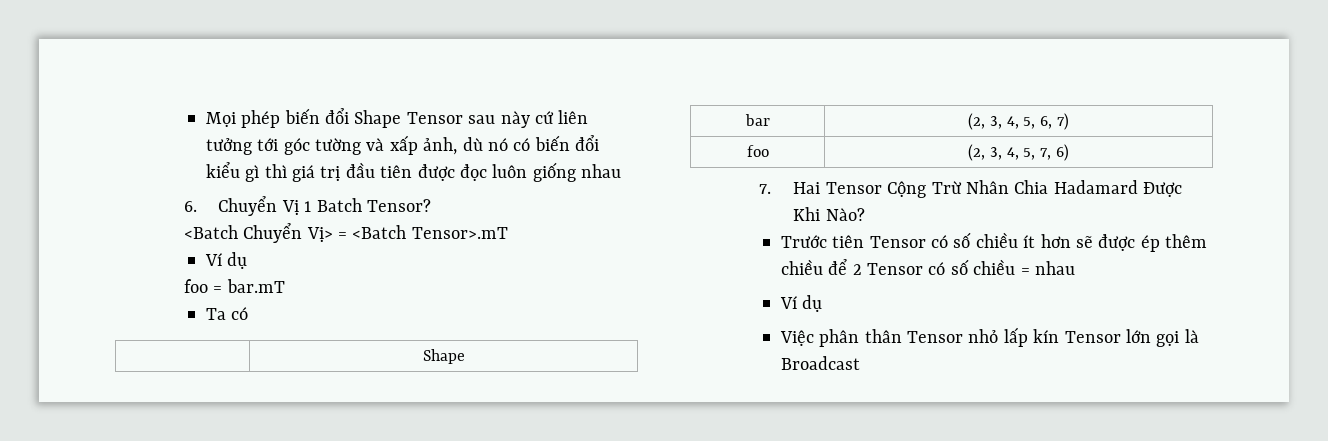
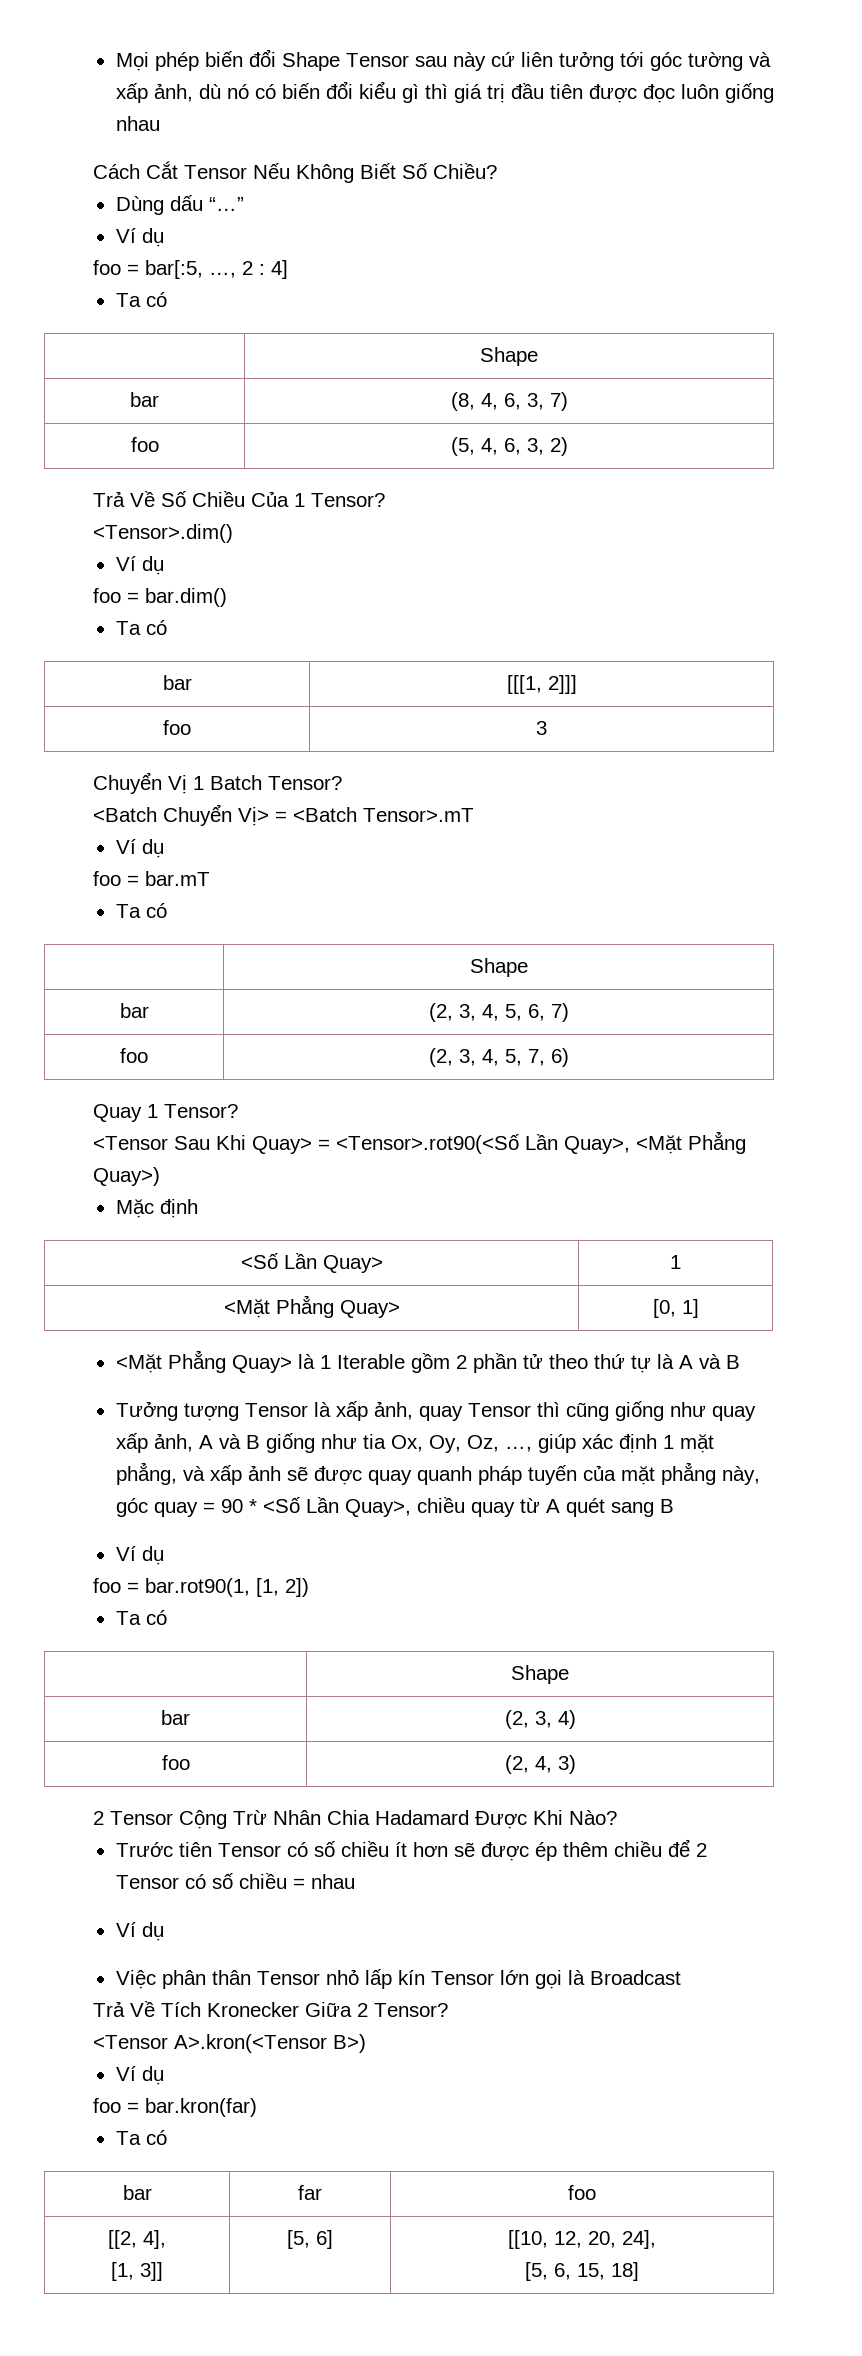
- 6. Chuyển Vị 1 Batch Tensor?
+ Cách Cắt Tensor Nếu Không Biết Số Chiều?
+ Dùng dấu “…”
+ Ví dụ
+ foo = bar[:5, …, 2 : 4]
+ Ta có
+ | Shape
+ bar | (8, 4, 6, 3, 7)
+ foo | (5, 4, 6, 3, 2)
+ Trả Về Số Chiều Của 1 Tensor?
+ <Tensor>.dim()
+ Ví dụ
+ foo = bar.dim()
+ Ta có
+ bar | [[[1, 2]]]
+ foo | 3
+ Chuyển Vị 1 Batch Tensor?
- 7. Hai Tensor Cộng Trừ Nhân Chia Hadamard Được Khi Nào?
+ Quay 1 Tensor?
+ <Tensor Sau Khi Quay> = <Tensor>.rot90(<Số Lần Quay>, <Mặt Phẳng Quay>)
+ Mặc định
+ <Số Lần Quay> | 1
+ <Mặt Phẳng Quay> | [0, 1]
+ <Mặt Phẳng Quay> là 1 Iterable gồm 2 phần tử theo thứ tự là A và B
+ Tưởng tượng Tensor là xấp ảnh, quay Tensor thì cũng giống như quay xấp ảnh, A và B giống như tia Ox, Oy, Oz, …, giúp xác định 1 mặt phẳng, và xấp ảnh sẽ được quay quanh pháp tuyến của mặt phẳng này, góc quay = 90 * <Số Lần Quay>, chiều quay từ A quét sang B
+ Ví dụ
+ foo = bar.rot90(1, [1, 2])
+ Ta có
+ | Shape
+ bar | (2, 3, 4)
+ foo | (2, 4, 3)
+ 2 Tensor Cộng Trừ Nhân Chia Hadamard Được Khi Nào?
+ Trả Về Tích Kronecker Giữa 2 Tensor?
+ <Tensor A>.kron(<Tensor B>)
+ Ví dụ
+ foo = bar.kron(far)
+ Ta có
+ bar | far | foo
+ [[2, 4],
+ [1, 3]] | [5, 6] | [[10, 12, 20, 24],
+ [5, 6, 15, 18]

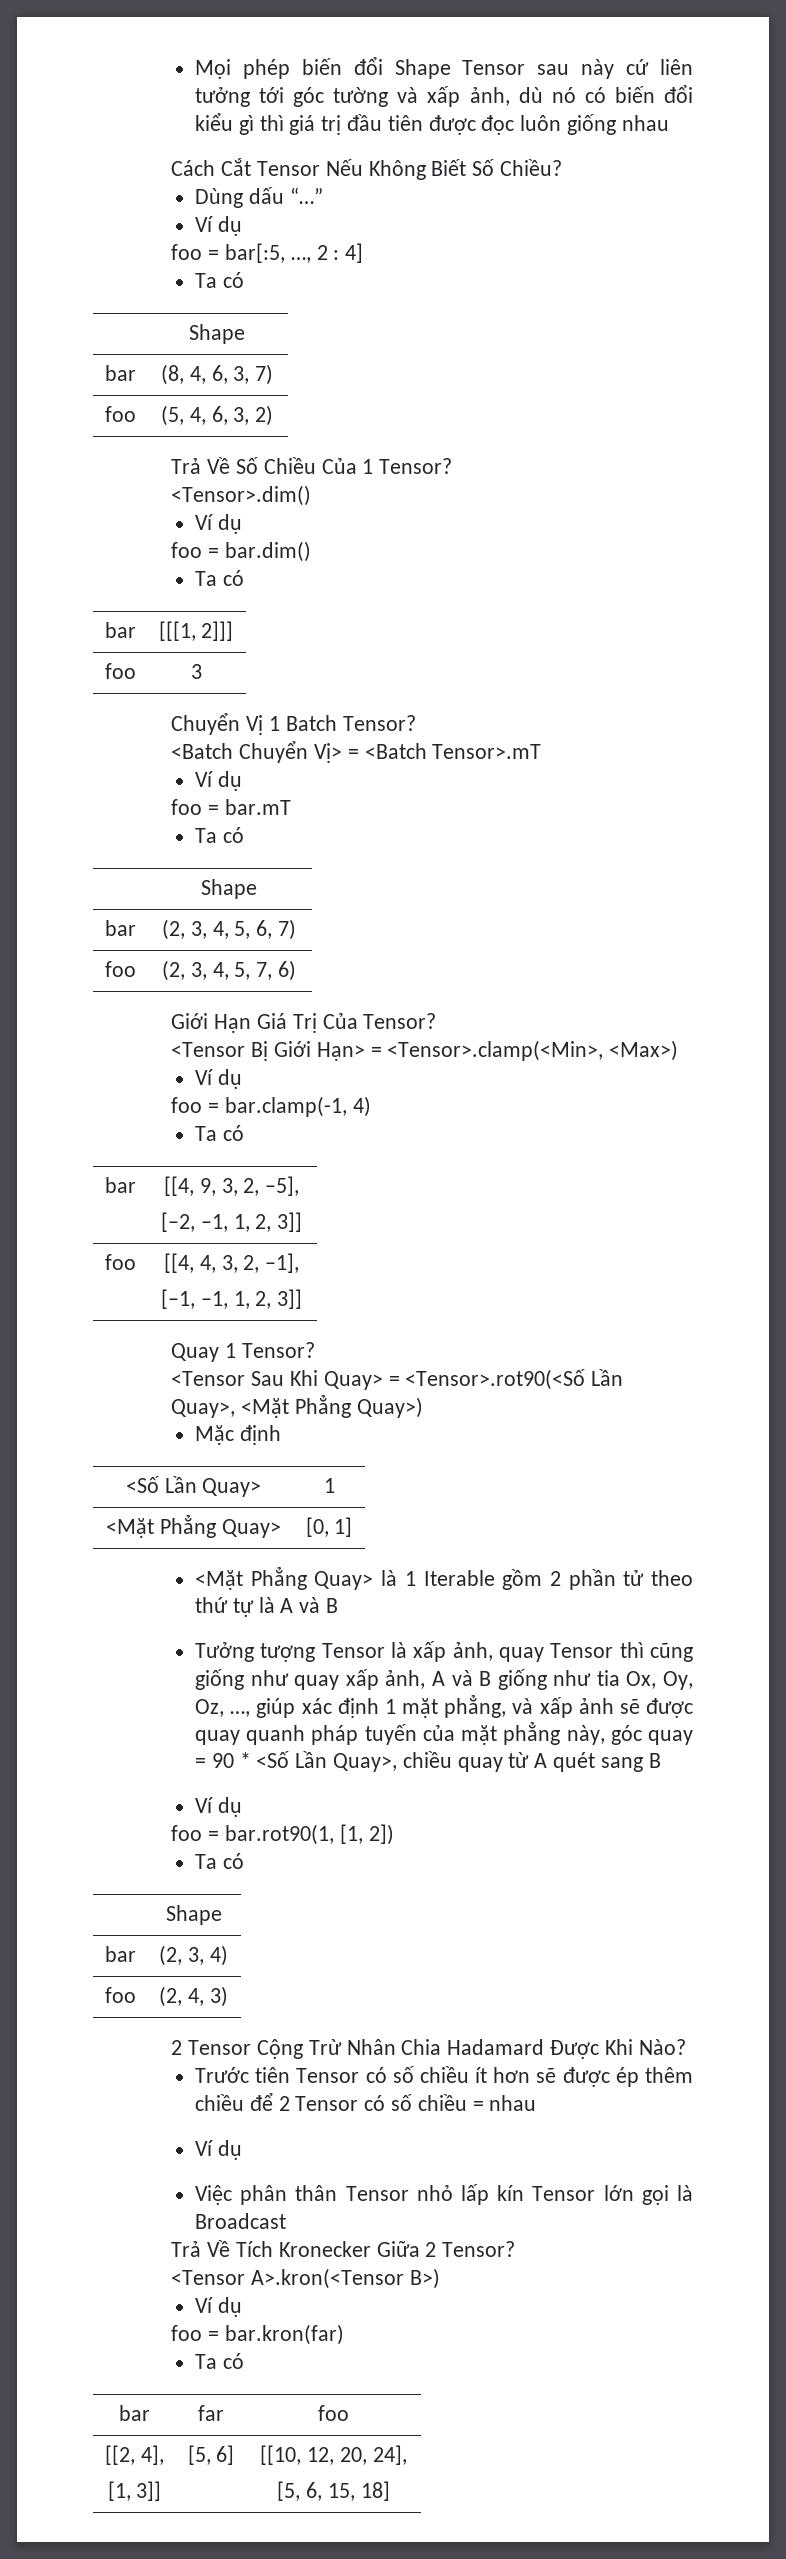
+ Giới Hạn Giá Trị Của Tensor?
+ <Tensor Bị Giới Hạn> = <Tensor>.clamp(<Min>, <Max>)
+ Ví dụ
+ foo = bar.clamp(-1, 4)
+ Ta có
+ bar | [[4, 9, 3, 2, –5],
+ [–2, –1, 1, 2, 3]]
+ foo | [[4, 4, 3, 2, –1],
+ [–1, –1, 1, 2, 3]]

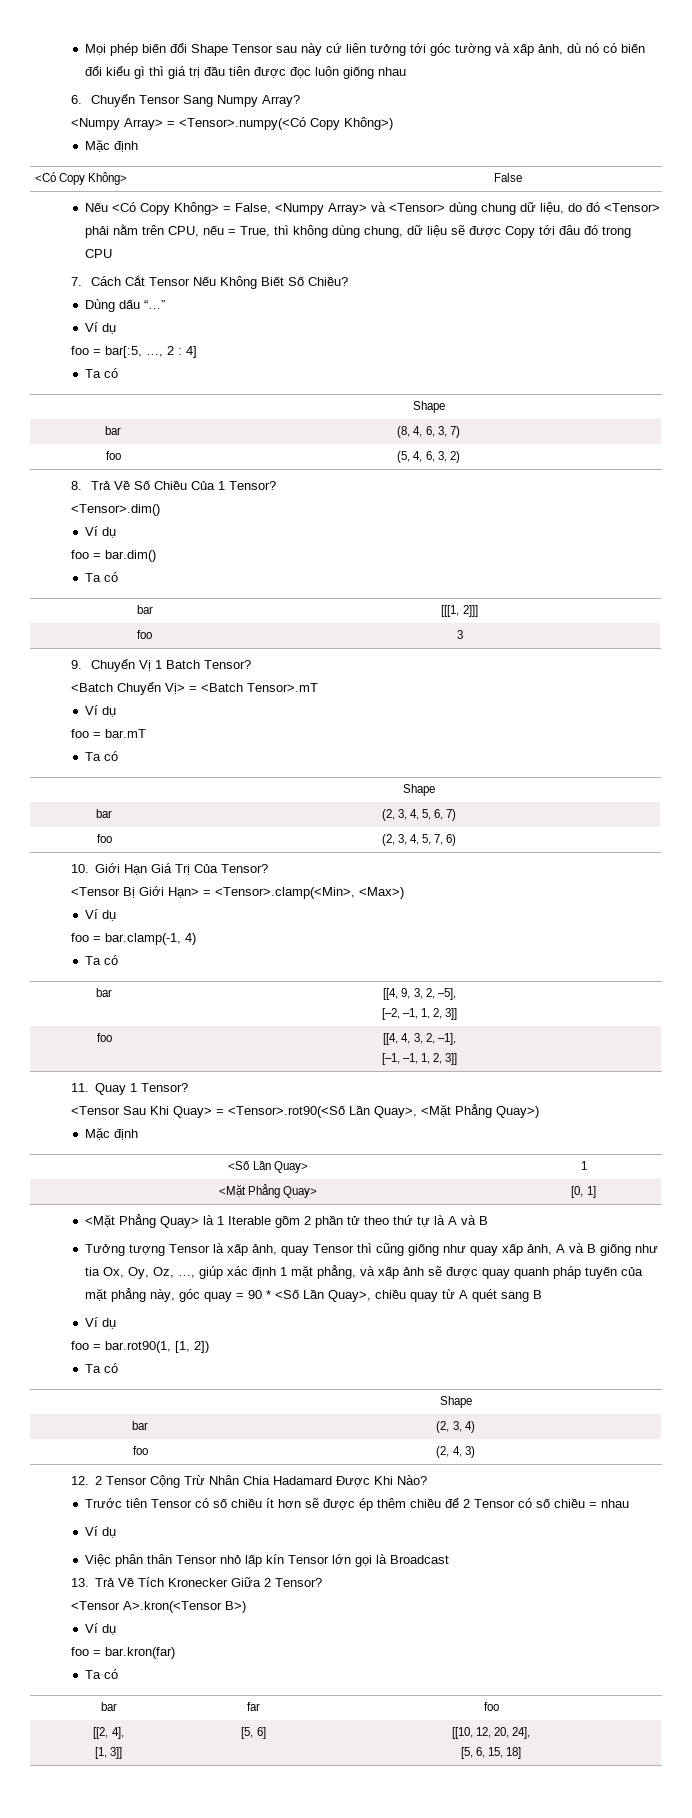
- Cách Cắt Tensor Nếu Không Biết Số Chiều?
+ 6. Chuyển Tensor Sang Numpy Array?
+ <Numpy Array> = <Tensor>.numpy(<Có Copy Không>)
+ Mặc định
+ <Có Copy Không> | False
+ Nếu <Có Copy Không> = False, <Numpy Array> và <Tensor> dùng chung dữ liệu, do đó <Tensor> phải nằm trên CPU, nếu = True, thì không dùng chung, dữ liệu sẽ được Copy tới đâu đó trong CPU
+ 7. Cách Cắt Tensor Nếu Không Biết Số Chiều?
- Trả Về Số Chiều Của 1 Tensor?
+ 8. Trả Về Số Chiều Của 1 Tensor?
- Chuyển Vị 1 Batch Tensor?
+ 9. Chuyển Vị 1 Batch Tensor?
- Giới Hạn Giá Trị Của Tensor?
+ 10. Giới Hạn Giá Trị Của Tensor?
- Quay 1 Tensor?
+ 11. Quay 1 Tensor?
- 2 Tensor Cộng Trừ Nhân Chia Hadamard Được Khi Nào?
+ 12. 2 Tensor Cộng Trừ Nhân Chia Hadamard Được Khi Nào?
- Trả Về Tích Kronecker Giữa 2 Tensor?
+ 13. Trả Về Tích Kronecker Giữa 2 Tensor?

